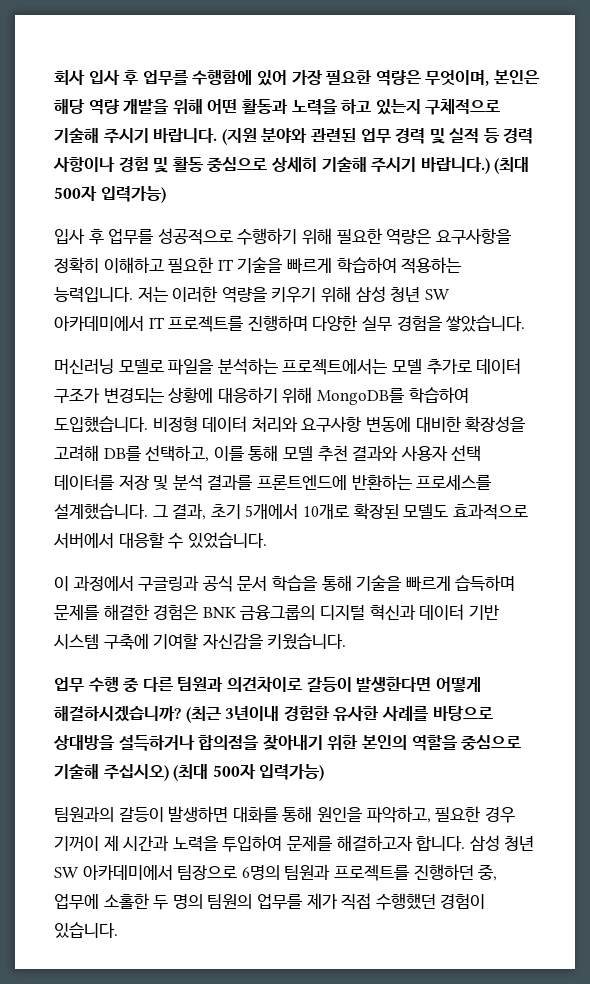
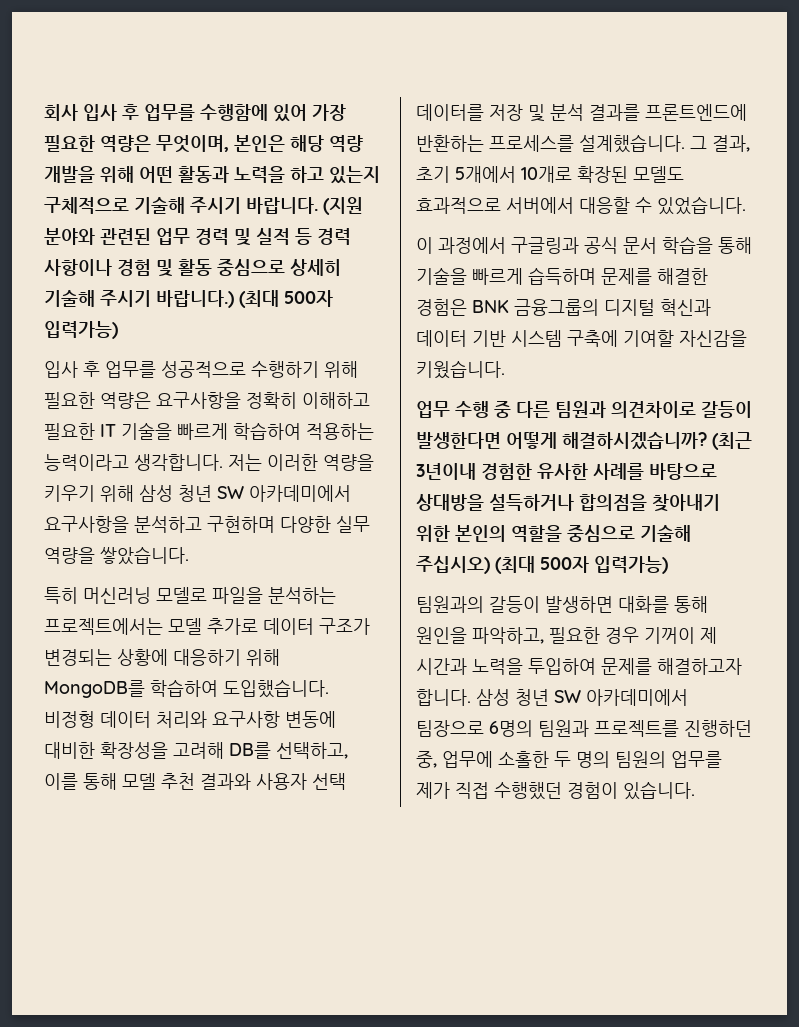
- 입사 후 업무를 성공적으로 수행하기 위해 필요한 역량은 요구사항을 정확히 이해하고 필요한 IT 기술을 빠르게 학습하여 적용하는 능력입니다.
+ 입사 후 업무를 성공적으로 수행하기 위해 필요한 역량은 요구사항을 정확히 이해하고 필요한 IT 기술을 빠르게 학습하여 적용하는 능력이라고 생각합니다.
- 저는 이러한 역량을 키우기 위해 삼성 청년 SW 아카데미에서 IT 프로젝트를 진행하며 다양한 실무 경험을 쌓았습니다.
+ 저는 이러한 역량을 키우기 위해 삼성 청년 SW 아카데미에서 요구사항을 분석하고 구현하며 다양한 실무 역량을 쌓았습니다.
- 머신러닝 모델로 파일을 분석하는 프로젝트에서는 모델 추가로 데이터 구조가 변경되는 상황에 대응하기 위해 MongoDB를 학습하여 도입했습니다.
+ 특히 머신러닝 모델로 파일을 분석하는 프로젝트에서는 모델 추가로 데이터 구조가 변경되는 상황에 대응하기 위해 MongoDB를 학습하여 도입했습니다.

